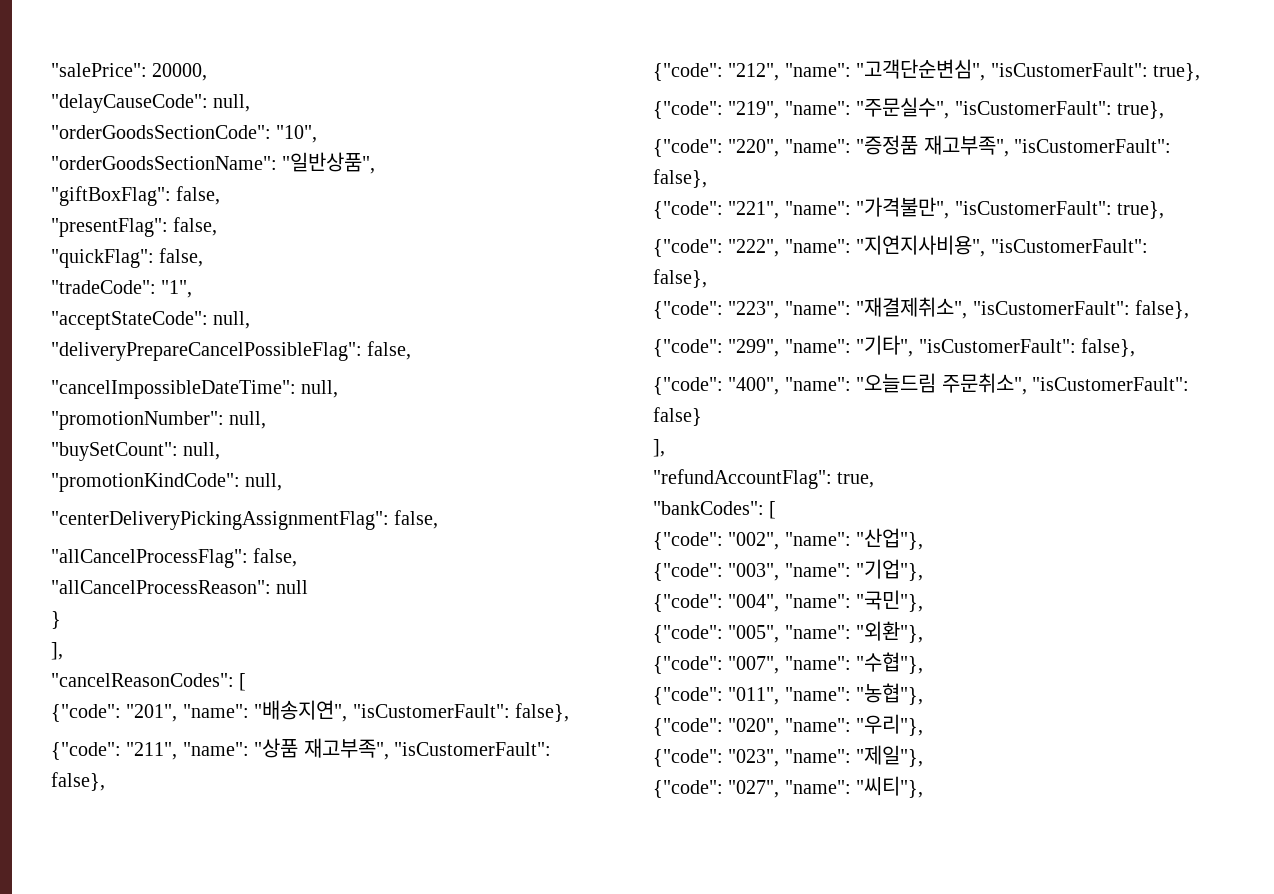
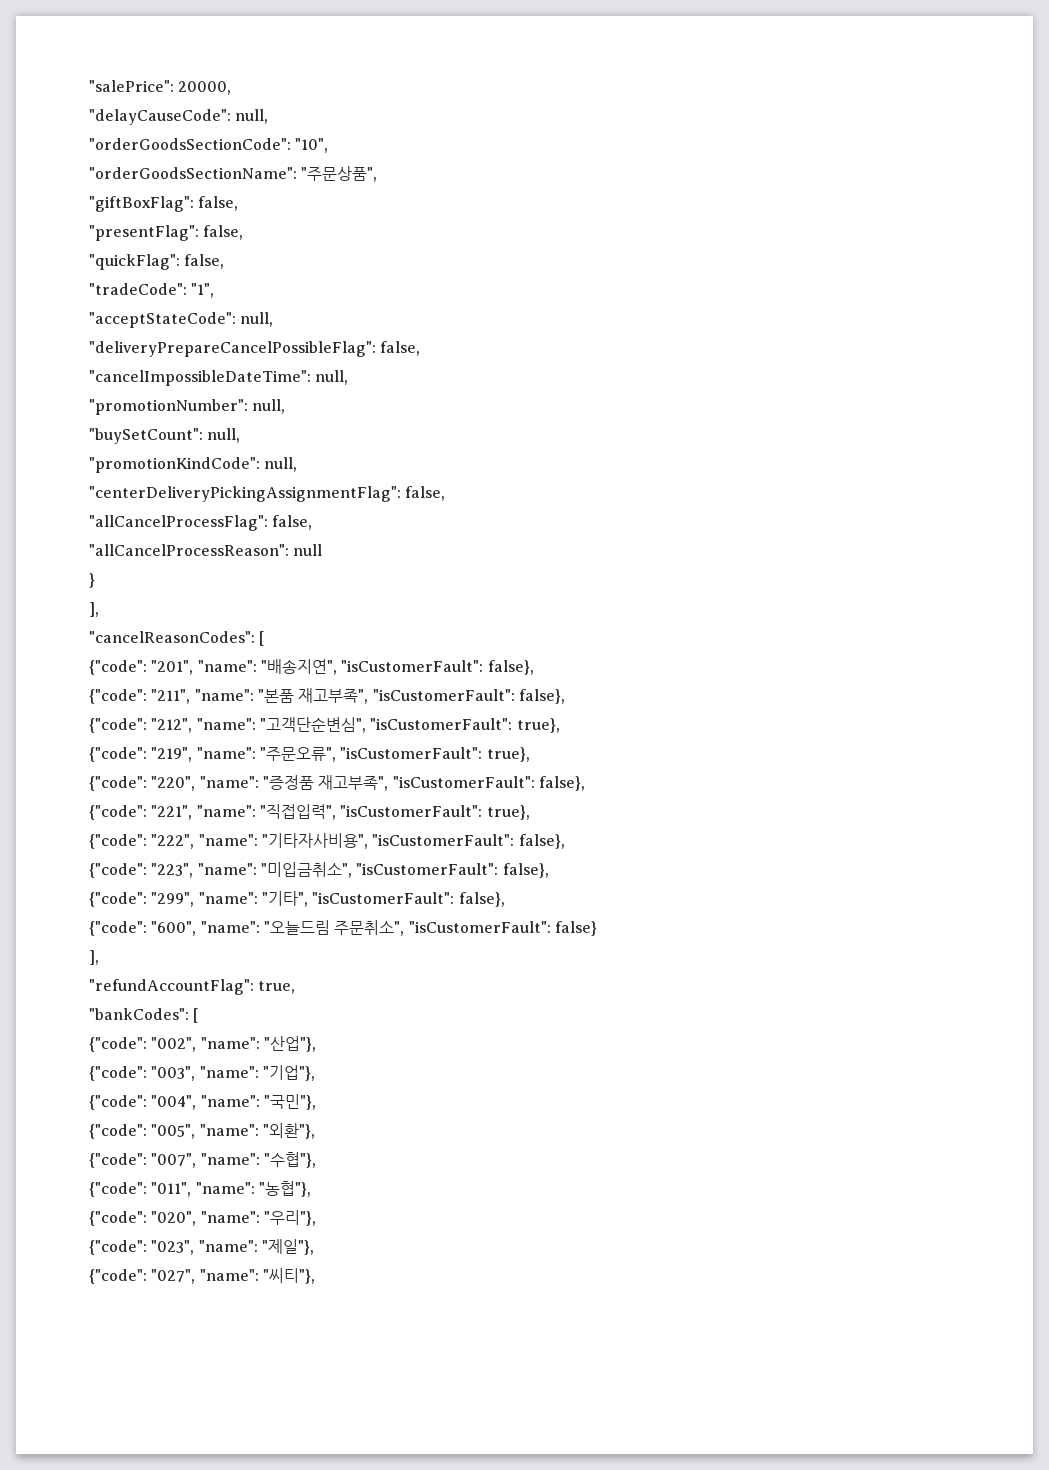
- "orderGoodsSectionName": "일반상품",
+ "orderGoodsSectionName": "주문상품",
- {"code": "211", "name": "상품 재고부족", "isCustomerFault": false},
+ {"code": "211", "name": "본품 재고부족", "isCustomerFault": false},
- {"code": "219", "name": "주문실수", "isCustomerFault": true},
+ {"code": "219", "name": "주문오류", "isCustomerFault": true},
- {"code": "221", "name": "가격불만", "isCustomerFault": true},
+ {"code": "221", "name": "직접입력", "isCustomerFault": true},
- {"code": "222", "name": "지연지사비용", "isCustomerFault": false},
+ {"code": "222", "name": "기타자사비용", "isCustomerFault": false},
- {"code": "223", "name": "재결제취소", "isCustomerFault": false},
+ {"code": "223", "name": "미입금취소", "isCustomerFault": false},
- {"code": "400", "name": "오늘드림 주문취소", "isCustomerFault": false}
+ {"code": "600", "name": "오늘드림 주문취소", "isCustomerFault": false}

